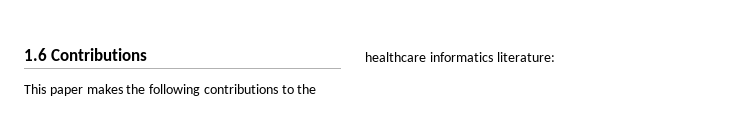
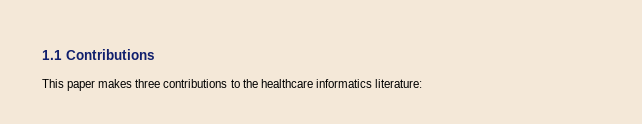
- 1.6 Contributions
+ 1.1 Contributions
- This paper makes the following contributions to the healthcare informatics literature:
+ This paper makes three contributions to the healthcare informatics literature:

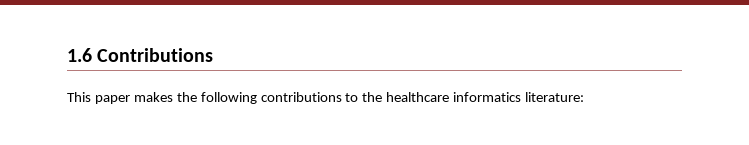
- 1.1 Contributions
+ 1.6 Contributions
- This paper makes three contributions to the healthcare informatics literature:
+ This paper makes the following contributions to the healthcare informatics literature:

